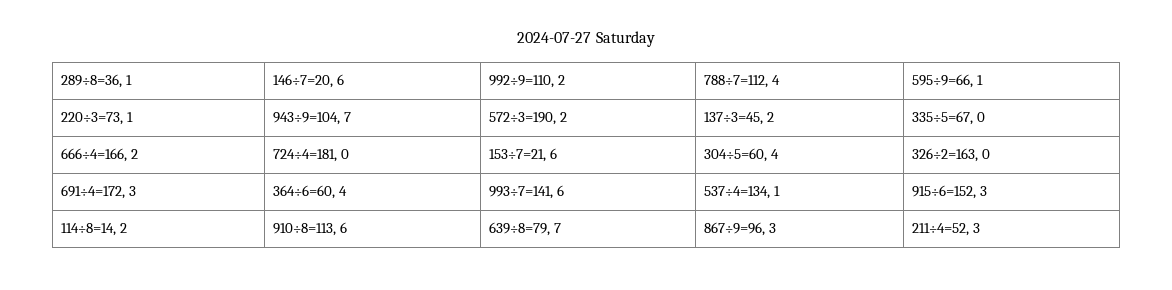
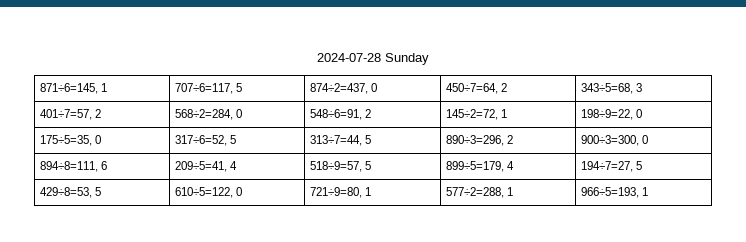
- 2024-07-27 Saturday
- 289÷8=36, 1 | 146÷7=20, 6 | 992÷9=110, 2 | 788÷7=112, 4 | 595÷9=66, 1
- 220÷3=73, 1 | 943÷9=104, 7 | 572÷3=190, 2 | 137÷3=45, 2 | 335÷5=67, 0
- 666÷4=166, 2 | 724÷4=181, 0 | 153÷7=21, 6 | 304÷5=60, 4 | 326÷2=163, 0
- 691÷4=172, 3 | 364÷6=60, 4 | 993÷7=141, 6 | 537÷4=134, 1 | 915÷6=152, 3
- 114÷8=14, 2 | 910÷8=113, 6 | 639÷8=79, 7 | 867÷9=96, 3 | 211÷4=52, 3
+ 2024-07-28 Sunday
+ 871÷6=145, 1 | 707÷6=117, 5 | 874÷2=437, 0 | 450÷7=64, 2 | 343÷5=68, 3
+ 401÷7=57, 2 | 568÷2=284, 0 | 548÷6=91, 2 | 145÷2=72, 1 | 198÷9=22, 0
+ 175÷5=35, 0 | 317÷6=52, 5 | 313÷7=44, 5 | 890÷3=296, 2 | 900÷3=300, 0
+ 894÷8=111, 6 | 209÷5=41, 4 | 518÷9=57, 5 | 899÷5=179, 4 | 194÷7=27, 5
+ 429÷8=53, 5 | 610÷5=122, 0 | 721÷9=80, 1 | 577÷2=288, 1 | 966÷5=193, 1

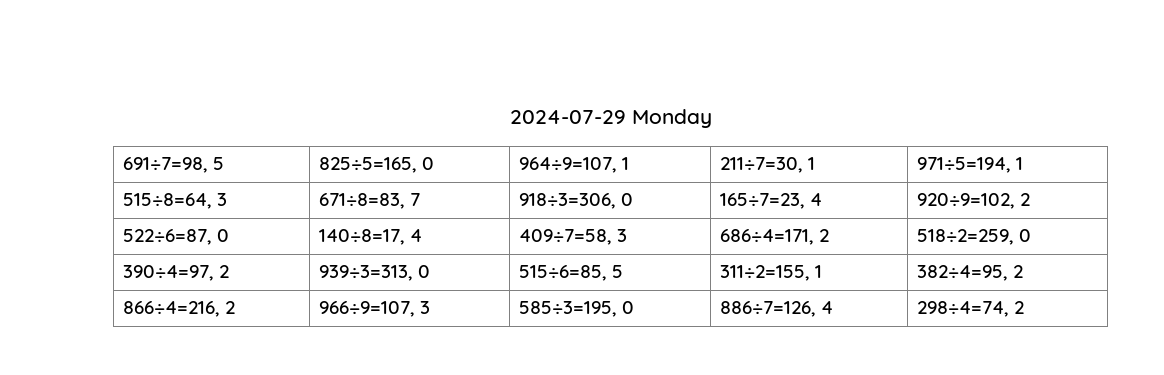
- 2024-07-28 Sunday
- 871÷6=145, 1 | 707÷6=117, 5 | 874÷2=437, 0 | 450÷7=64, 2 | 343÷5=68, 3
- 401÷7=57, 2 | 568÷2=284, 0 | 548÷6=91, 2 | 145÷2=72, 1 | 198÷9=22, 0
- 175÷5=35, 0 | 317÷6=52, 5 | 313÷7=44, 5 | 890÷3=296, 2 | 900÷3=300, 0
- 894÷8=111, 6 | 209÷5=41, 4 | 518÷9=57, 5 | 899÷5=179, 4 | 194÷7=27, 5
- 429÷8=53, 5 | 610÷5=122, 0 | 721÷9=80, 1 | 577÷2=288, 1 | 966÷5=193, 1
+ 2024-07-29 Monday
+ 691÷7=98, 5 | 825÷5=165, 0 | 964÷9=107, 1 | 211÷7=30, 1 | 971÷5=194, 1
+ 515÷8=64, 3 | 671÷8=83, 7 | 918÷3=306, 0 | 165÷7=23, 4 | 920÷9=102, 2
+ 522÷6=87, 0 | 140÷8=17, 4 | 409÷7=58, 3 | 686÷4=171, 2 | 518÷2=259, 0
+ 390÷4=97, 2 | 939÷3=313, 0 | 515÷6=85, 5 | 311÷2=155, 1 | 382÷4=95, 2
+ 866÷4=216, 2 | 966÷9=107, 3 | 585÷3=195, 0 | 886÷7=126, 4 | 298÷4=74, 2

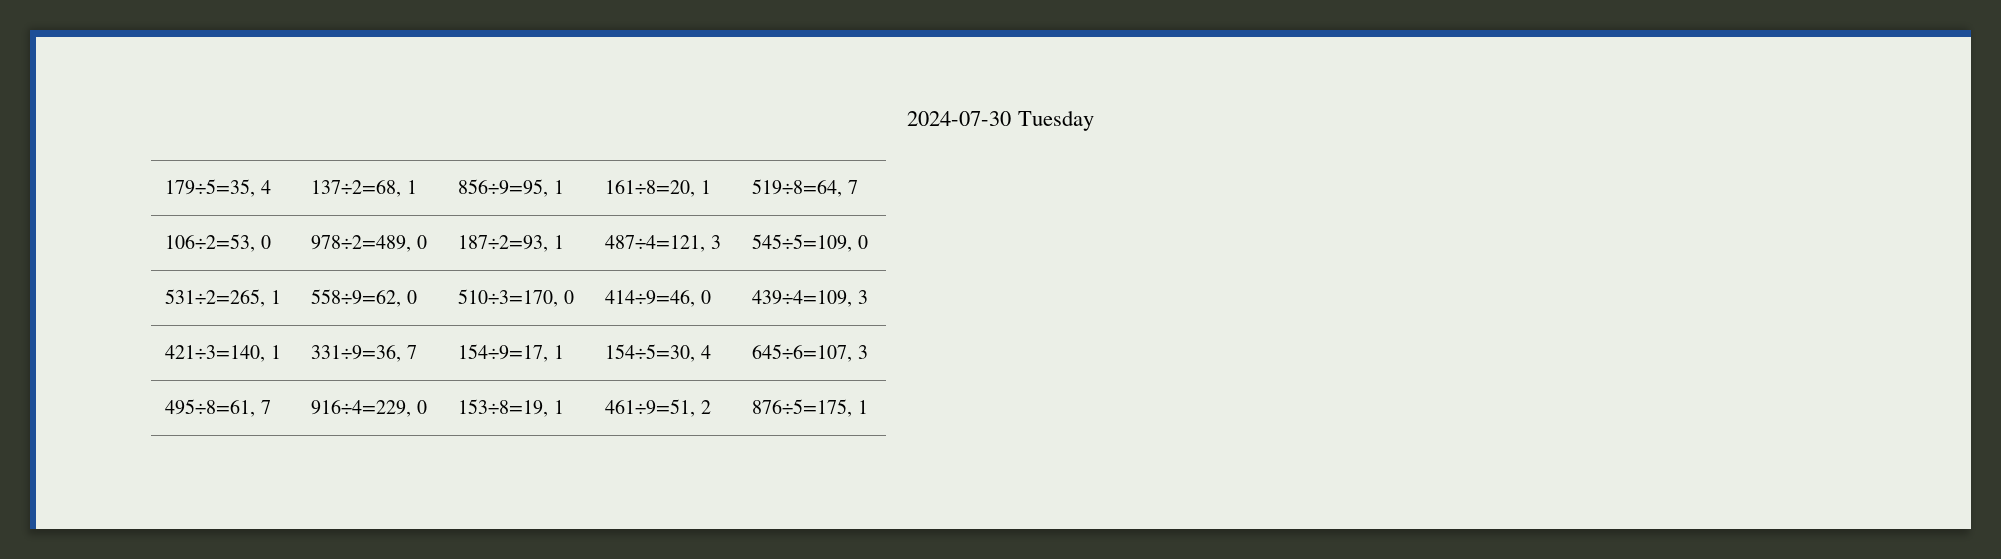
- 2024-07-29 Monday
- 691÷7=98, 5 | 825÷5=165, 0 | 964÷9=107, 1 | 211÷7=30, 1 | 971÷5=194, 1
- 515÷8=64, 3 | 671÷8=83, 7 | 918÷3=306, 0 | 165÷7=23, 4 | 920÷9=102, 2
- 522÷6=87, 0 | 140÷8=17, 4 | 409÷7=58, 3 | 686÷4=171, 2 | 518÷2=259, 0
- 390÷4=97, 2 | 939÷3=313, 0 | 515÷6=85, 5 | 311÷2=155, 1 | 382÷4=95, 2
- 866÷4=216, 2 | 966÷9=107, 3 | 585÷3=195, 0 | 886÷7=126, 4 | 298÷4=74, 2
+ 2024-07-30 Tuesday
+ 179÷5=35, 4 | 137÷2=68, 1 | 856÷9=95, 1 | 161÷8=20, 1 | 519÷8=64, 7
+ 106÷2=53, 0 | 978÷2=489, 0 | 187÷2=93, 1 | 487÷4=121, 3 | 545÷5=109, 0
+ 531÷2=265, 1 | 558÷9=62, 0 | 510÷3=170, 0 | 414÷9=46, 0 | 439÷4=109, 3
+ 421÷3=140, 1 | 331÷9=36, 7 | 154÷9=17, 1 | 154÷5=30, 4 | 645÷6=107, 3
+ 495÷8=61, 7 | 916÷4=229, 0 | 153÷8=19, 1 | 461÷9=51, 2 | 876÷5=175, 1

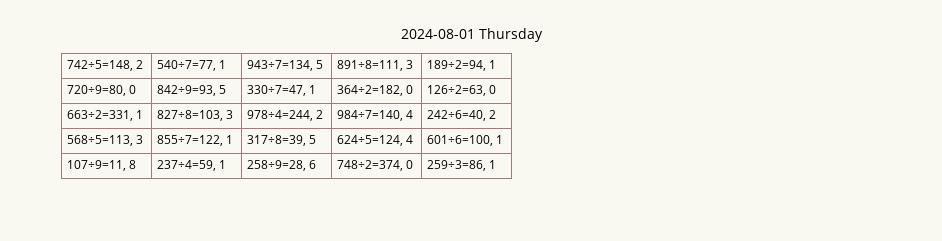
- 2024-07-30 Tuesday
- 179÷5=35, 4 | 137÷2=68, 1 | 856÷9=95, 1 | 161÷8=20, 1 | 519÷8=64, 7
- 106÷2=53, 0 | 978÷2=489, 0 | 187÷2=93, 1 | 487÷4=121, 3 | 545÷5=109, 0
- 531÷2=265, 1 | 558÷9=62, 0 | 510÷3=170, 0 | 414÷9=46, 0 | 439÷4=109, 3
- 421÷3=140, 1 | 331÷9=36, 7 | 154÷9=17, 1 | 154÷5=30, 4 | 645÷6=107, 3
- 495÷8=61, 7 | 916÷4=229, 0 | 153÷8=19, 1 | 461÷9=51, 2 | 876÷5=175, 1
+ 2024-08-01 Thursday
+ 742÷5=148, 2 | 540÷7=77, 1 | 943÷7=134, 5 | 891÷8=111, 3 | 189÷2=94, 1
+ 720÷9=80, 0 | 842÷9=93, 5 | 330÷7=47, 1 | 364÷2=182, 0 | 126÷2=63, 0
+ 663÷2=331, 1 | 827÷8=103, 3 | 978÷4=244, 2 | 984÷7=140, 4 | 242÷6=40, 2
+ 568÷5=113, 3 | 855÷7=122, 1 | 317÷8=39, 5 | 624÷5=124, 4 | 601÷6=100, 1
+ 107÷9=11, 8 | 237÷4=59, 1 | 258÷9=28, 6 | 748÷2=374, 0 | 259÷3=86, 1

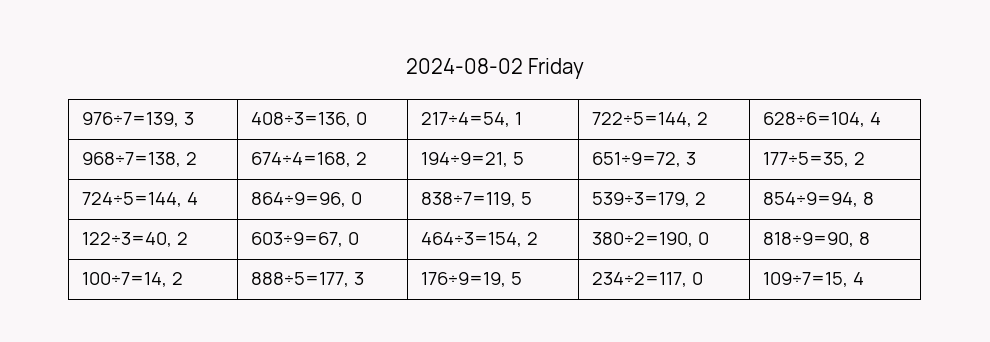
- 2024-08-01 Thursday
- 742÷5=148, 2 | 540÷7=77, 1 | 943÷7=134, 5 | 891÷8=111, 3 | 189÷2=94, 1
- 720÷9=80, 0 | 842÷9=93, 5 | 330÷7=47, 1 | 364÷2=182, 0 | 126÷2=63, 0
- 663÷2=331, 1 | 827÷8=103, 3 | 978÷4=244, 2 | 984÷7=140, 4 | 242÷6=40, 2
- 568÷5=113, 3 | 855÷7=122, 1 | 317÷8=39, 5 | 624÷5=124, 4 | 601÷6=100, 1
- 107÷9=11, 8 | 237÷4=59, 1 | 258÷9=28, 6 | 748÷2=374, 0 | 259÷3=86, 1
+ 2024-08-02 Friday
+ 976÷7=139, 3 | 408÷3=136, 0 | 217÷4=54, 1 | 722÷5=144, 2 | 628÷6=104, 4
+ 968÷7=138, 2 | 674÷4=168, 2 | 194÷9=21, 5 | 651÷9=72, 3 | 177÷5=35, 2
+ 724÷5=144, 4 | 864÷9=96, 0 | 838÷7=119, 5 | 539÷3=179, 2 | 854÷9=94, 8
+ 122÷3=40, 2 | 603÷9=67, 0 | 464÷3=154, 2 | 380÷2=190, 0 | 818÷9=90, 8
+ 100÷7=14, 2 | 888÷5=177, 3 | 176÷9=19, 5 | 234÷2=117, 0 | 109÷7=15, 4

